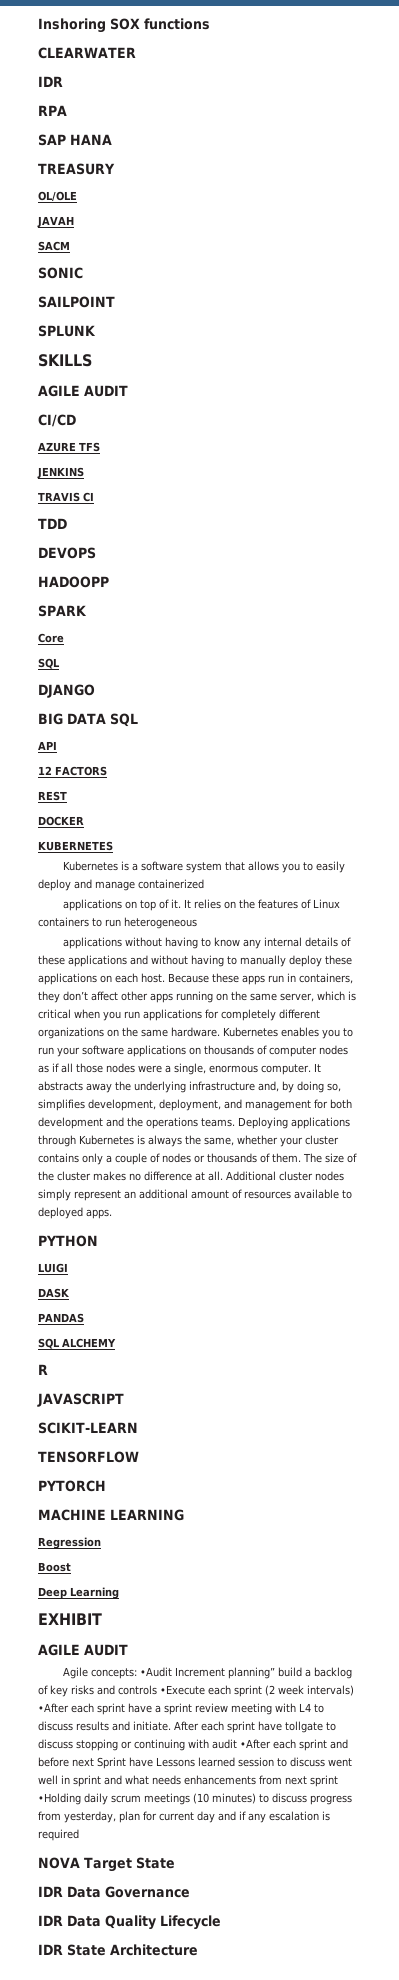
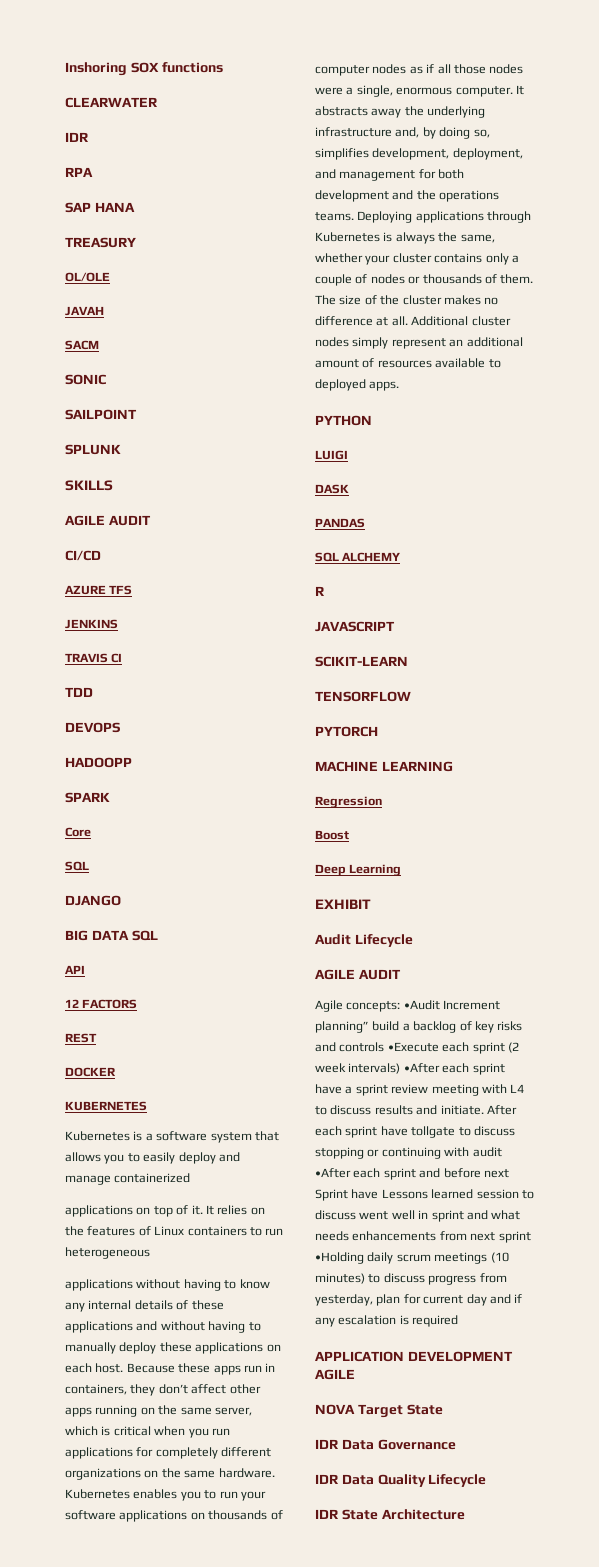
+ Audit Lifecycle
+ APPLICATION DEVELOPMENT AGILE

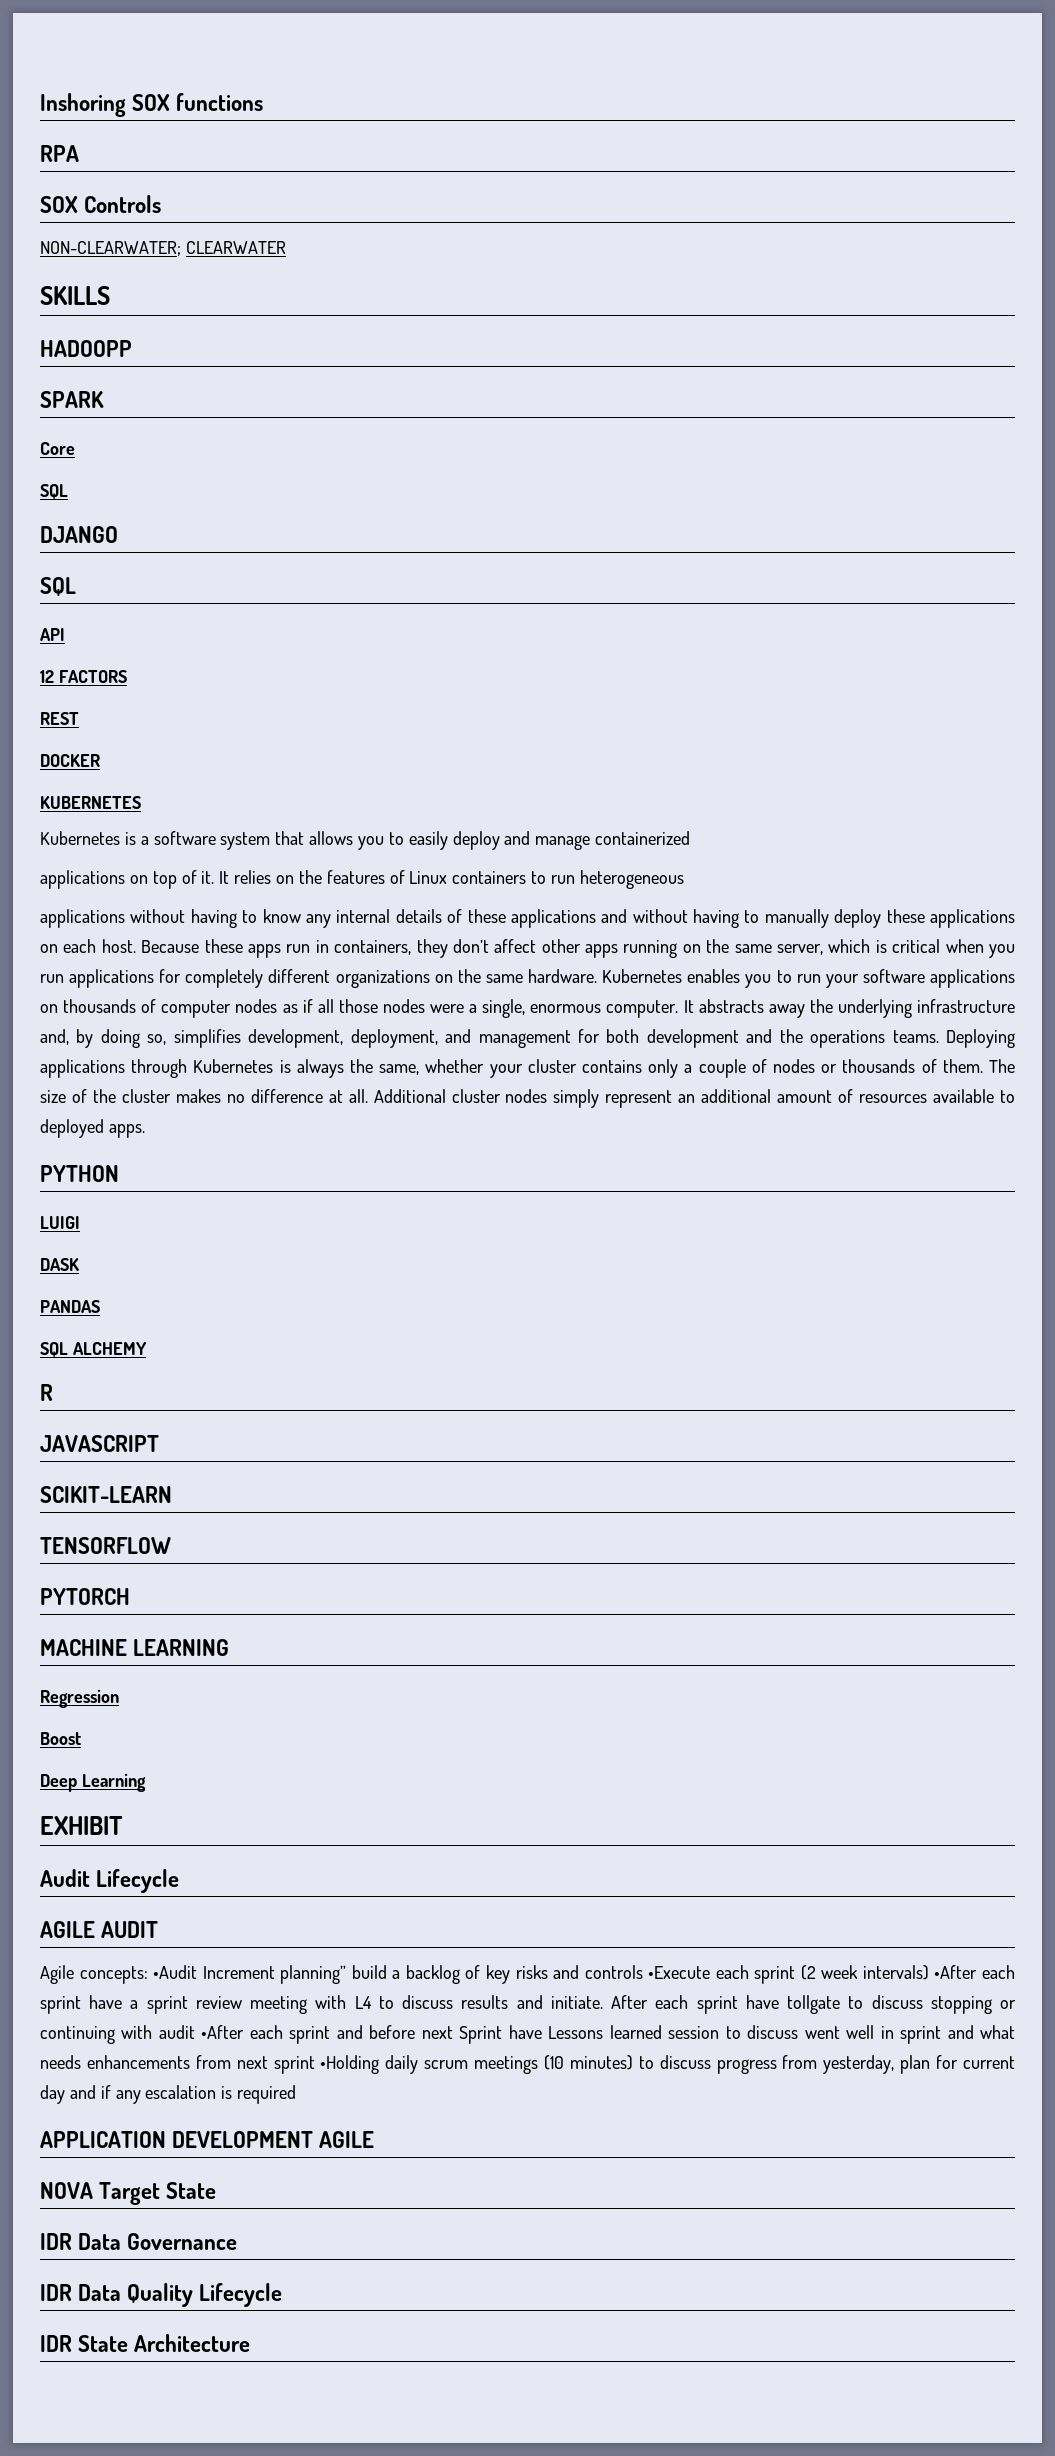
- CLEARWATER
- IDR
  RPA
- SAP HANA
- TREASURY
- OL/OLE
- JAVAH
- SACM
- SONIC
- SAILPOINT
- SPLUNK
+ SOX Controls
+ NON-CLEARWATER; CLEARWATER
  SKILLS
- AGILE AUDIT
- CI/CD
- AZURE TFS
- JENKINS
- TRAVIS CI
- TDD
- DEVOPS
  DJANGO
- BIG DATA SQL
+ SQL

